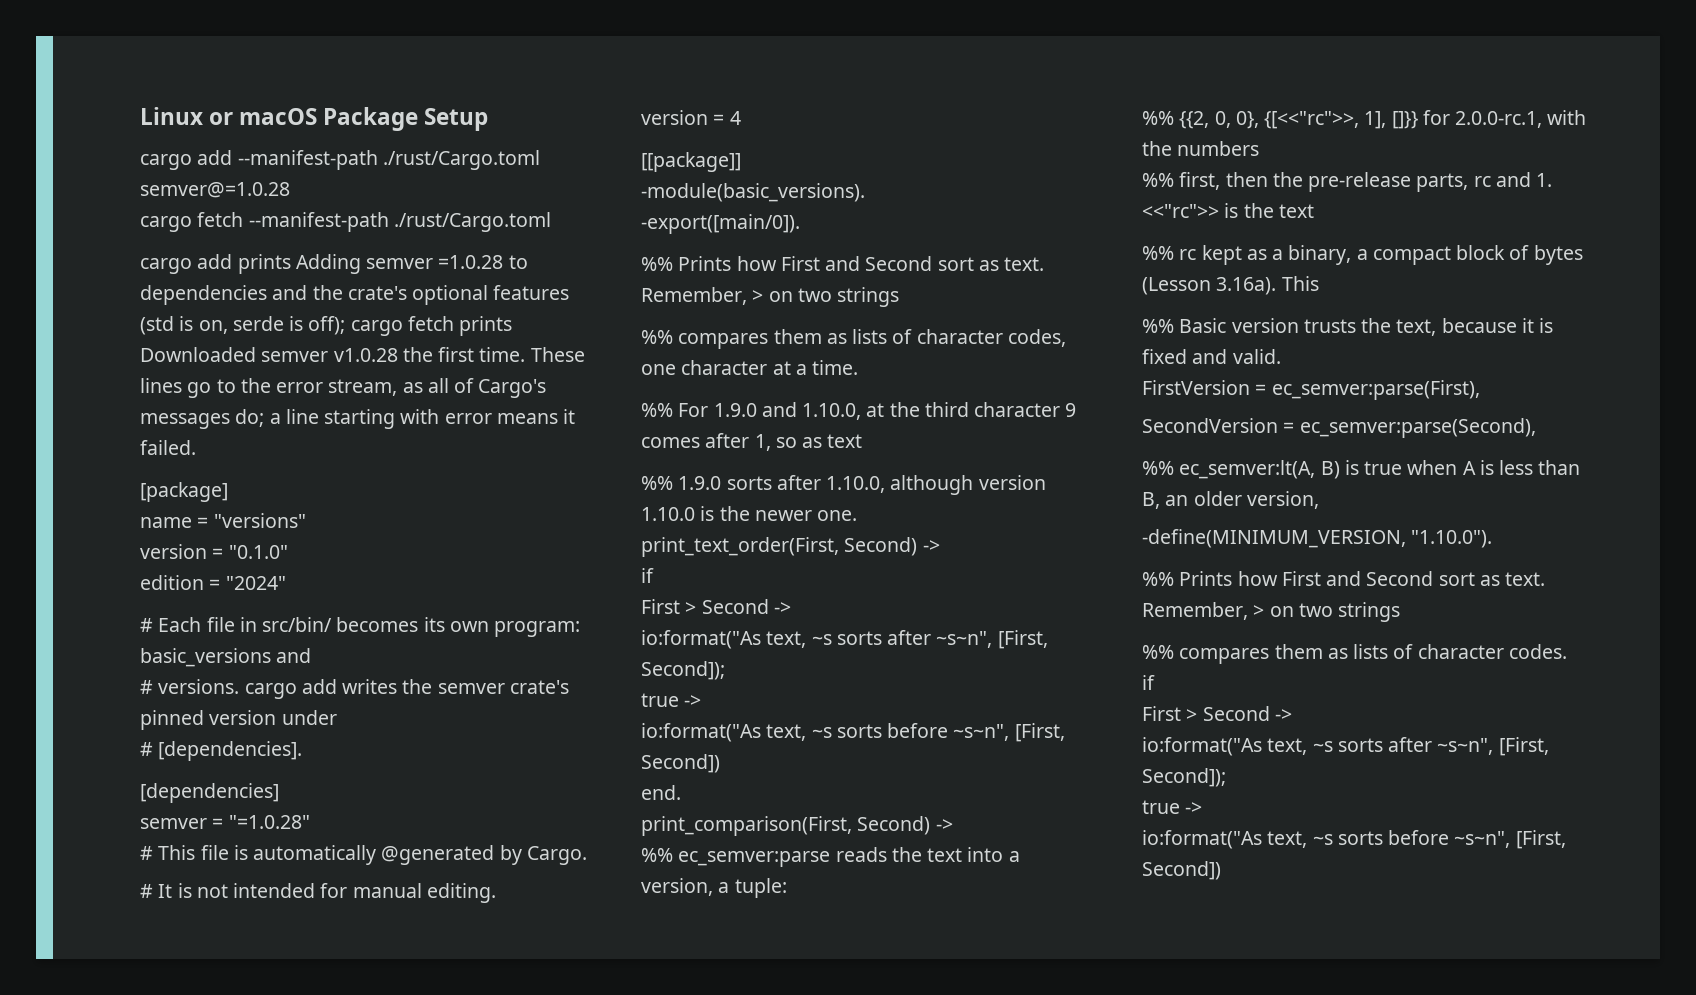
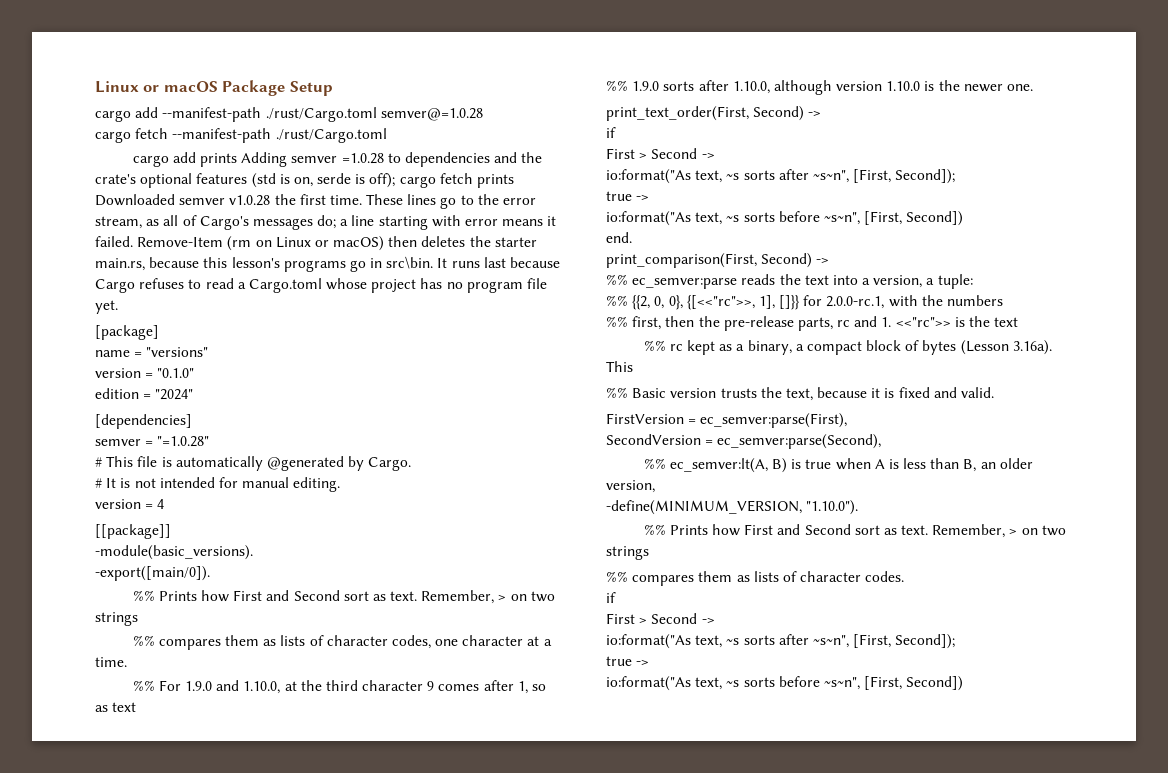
+ Remove-Item (rm on Linux or macOS) then deletes the starter main.rs, because this lesson's programs go in src\bin. It runs last because Cargo refuses to read a Cargo.toml whose project has no program file yet.
- # Each file in src/bin/ becomes its own program: basic_versions and
- # versions. cargo add writes the semver crate's pinned version under
- # [dependencies].

